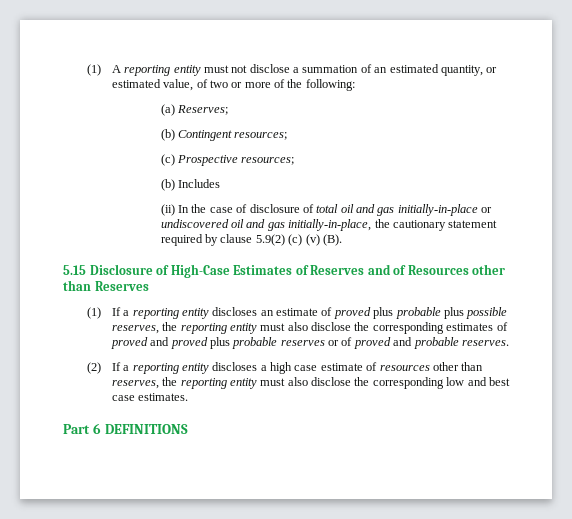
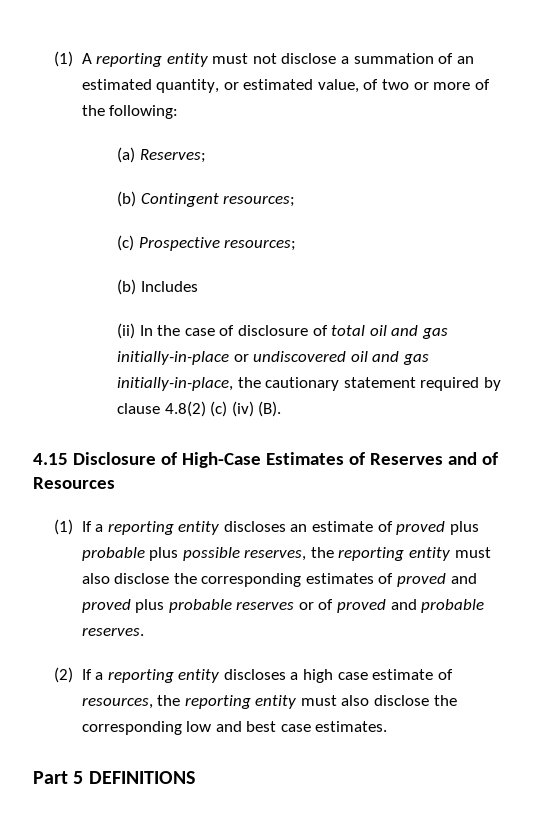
- (ii) In the case of disclosure of total oil and gas initially-in-place or undiscovered oil and gas initially-in-place, the cautionary statement required by clause 5.9(2) (c) (v) (B).
+ (ii) In the case of disclosure of total oil and gas initially-in-place or undiscovered oil and gas initially-in-place, the cautionary statement required by clause 4.8(2) (c) (iv) (B).
- 5.15 Disclosure of High-Case Estimates of Reserves and of Resources other than Reserves
+ 4.15 Disclosure of High-Case Estimates of Reserves and of Resources
- (2) If a reporting entity discloses a high case estimate of resources other than reserves, the reporting entity must also disclose the corresponding low and best case estimates.
+ (2) If a reporting entity discloses a high case estimate of resources, the reporting entity must also disclose the corresponding low and best case estimates.
- Part 6 DEFINITIONS
+ Part 5 DEFINITIONS

